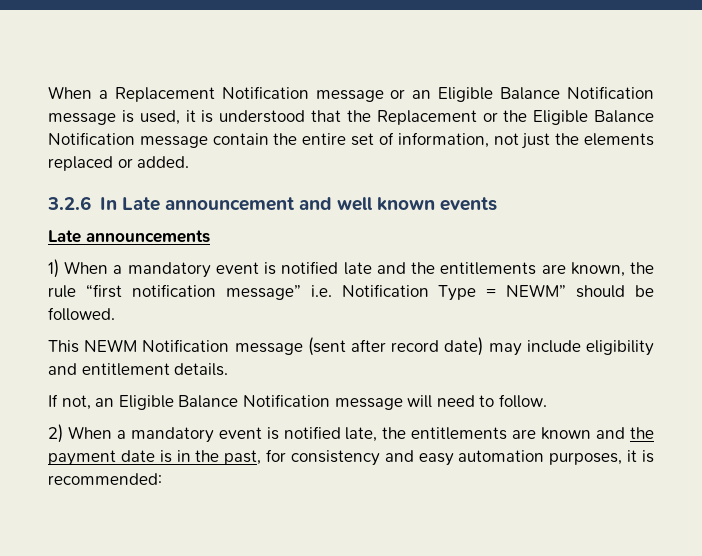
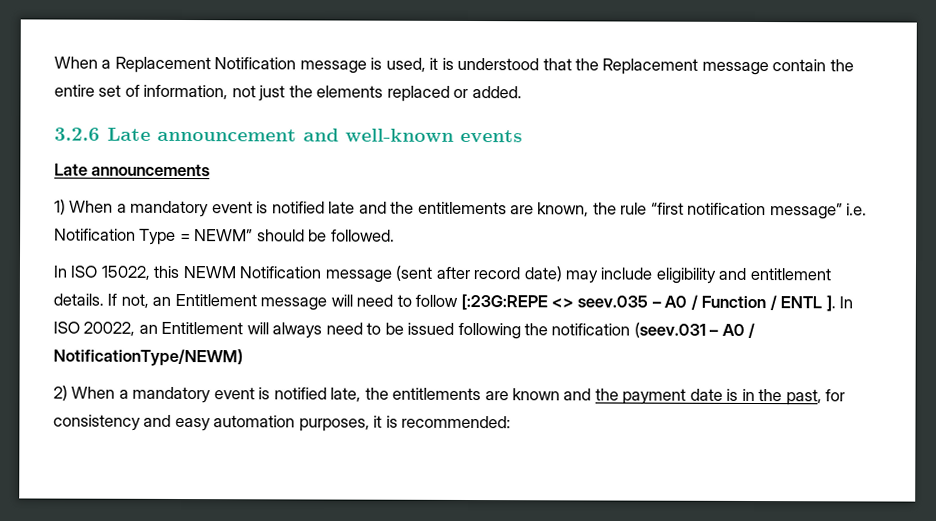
- When a Replacement Notification message or an Eligible Balance Notification message is used, it is understood that the Replacement or the Eligible Balance Notification message contain the entire set of information, not just the elements replaced or added.
+ When a Replacement Notification message is used, it is understood that the Replacement message contain the entire set of information, not just the elements replaced or added.
- 3.2.6 In Late announcement and well known events
+ 3.2.6 Late announcement and well-known events
- This NEWM Notification message (sent after record date) may include eligibility and entitlement details.
- If not, an Eligible Balance Notification message will need to follow.
+ In ISO 15022, this NEWM Notification message (sent after record date) may include eligibility and entitlement details. If not, an Entitlement message will need to follow [:23G:REPE <> seev.035 – A0 / Function / ENTL ]. In ISO 20022, an Entitlement will always need to be issued following the notification (seev.031 – A0 / NotificationType/NEWM)

